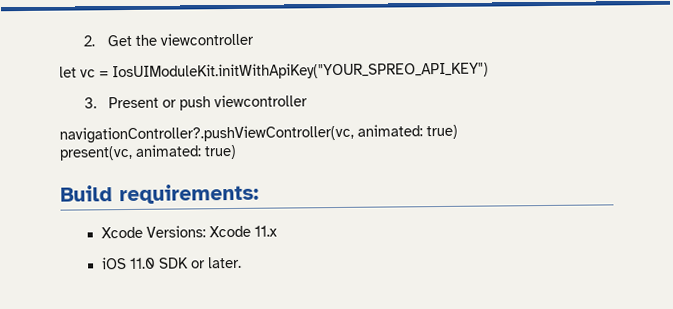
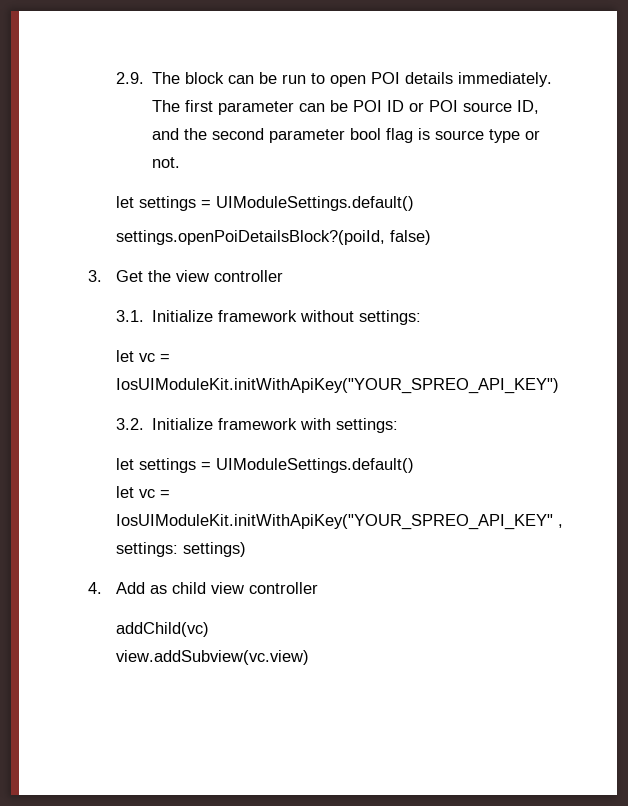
- 2. Get the viewcontroller
+ 2.9. The block can be run to open POI details immediately. The first parameter can be POI ID or POI source ID, and the second parameter bool flag is source type or not.
+ let settings = UIModuleSettings.default()
+ settings.openPoiDetailsBlock?(poiId, false)
+ 3. Get the view controller
+ 3.1. Initialize framework without settings:
  let vc = IosUIModuleKit.initWithApiKey("YOUR_SPREO_API_KEY")
- 3. Present or push viewcontroller
- navigationController?.pushViewController(vc, animated: true)
- present(vc, animated: true)
- Build requirements:
- Xcode Versions: Xcode 11.x
- iOS 11.0 SDK or later.
+ 3.2. Initialize framework with settings:
+ let settings = UIModuleSettings.default()
+ let vc = IosUIModuleKit.initWithApiKey("YOUR_SPREO_API_KEY" , settings: settings)
+ 4. Add as child view controller
+ addChild(vc)
+ view.addSubview(vc.view)

